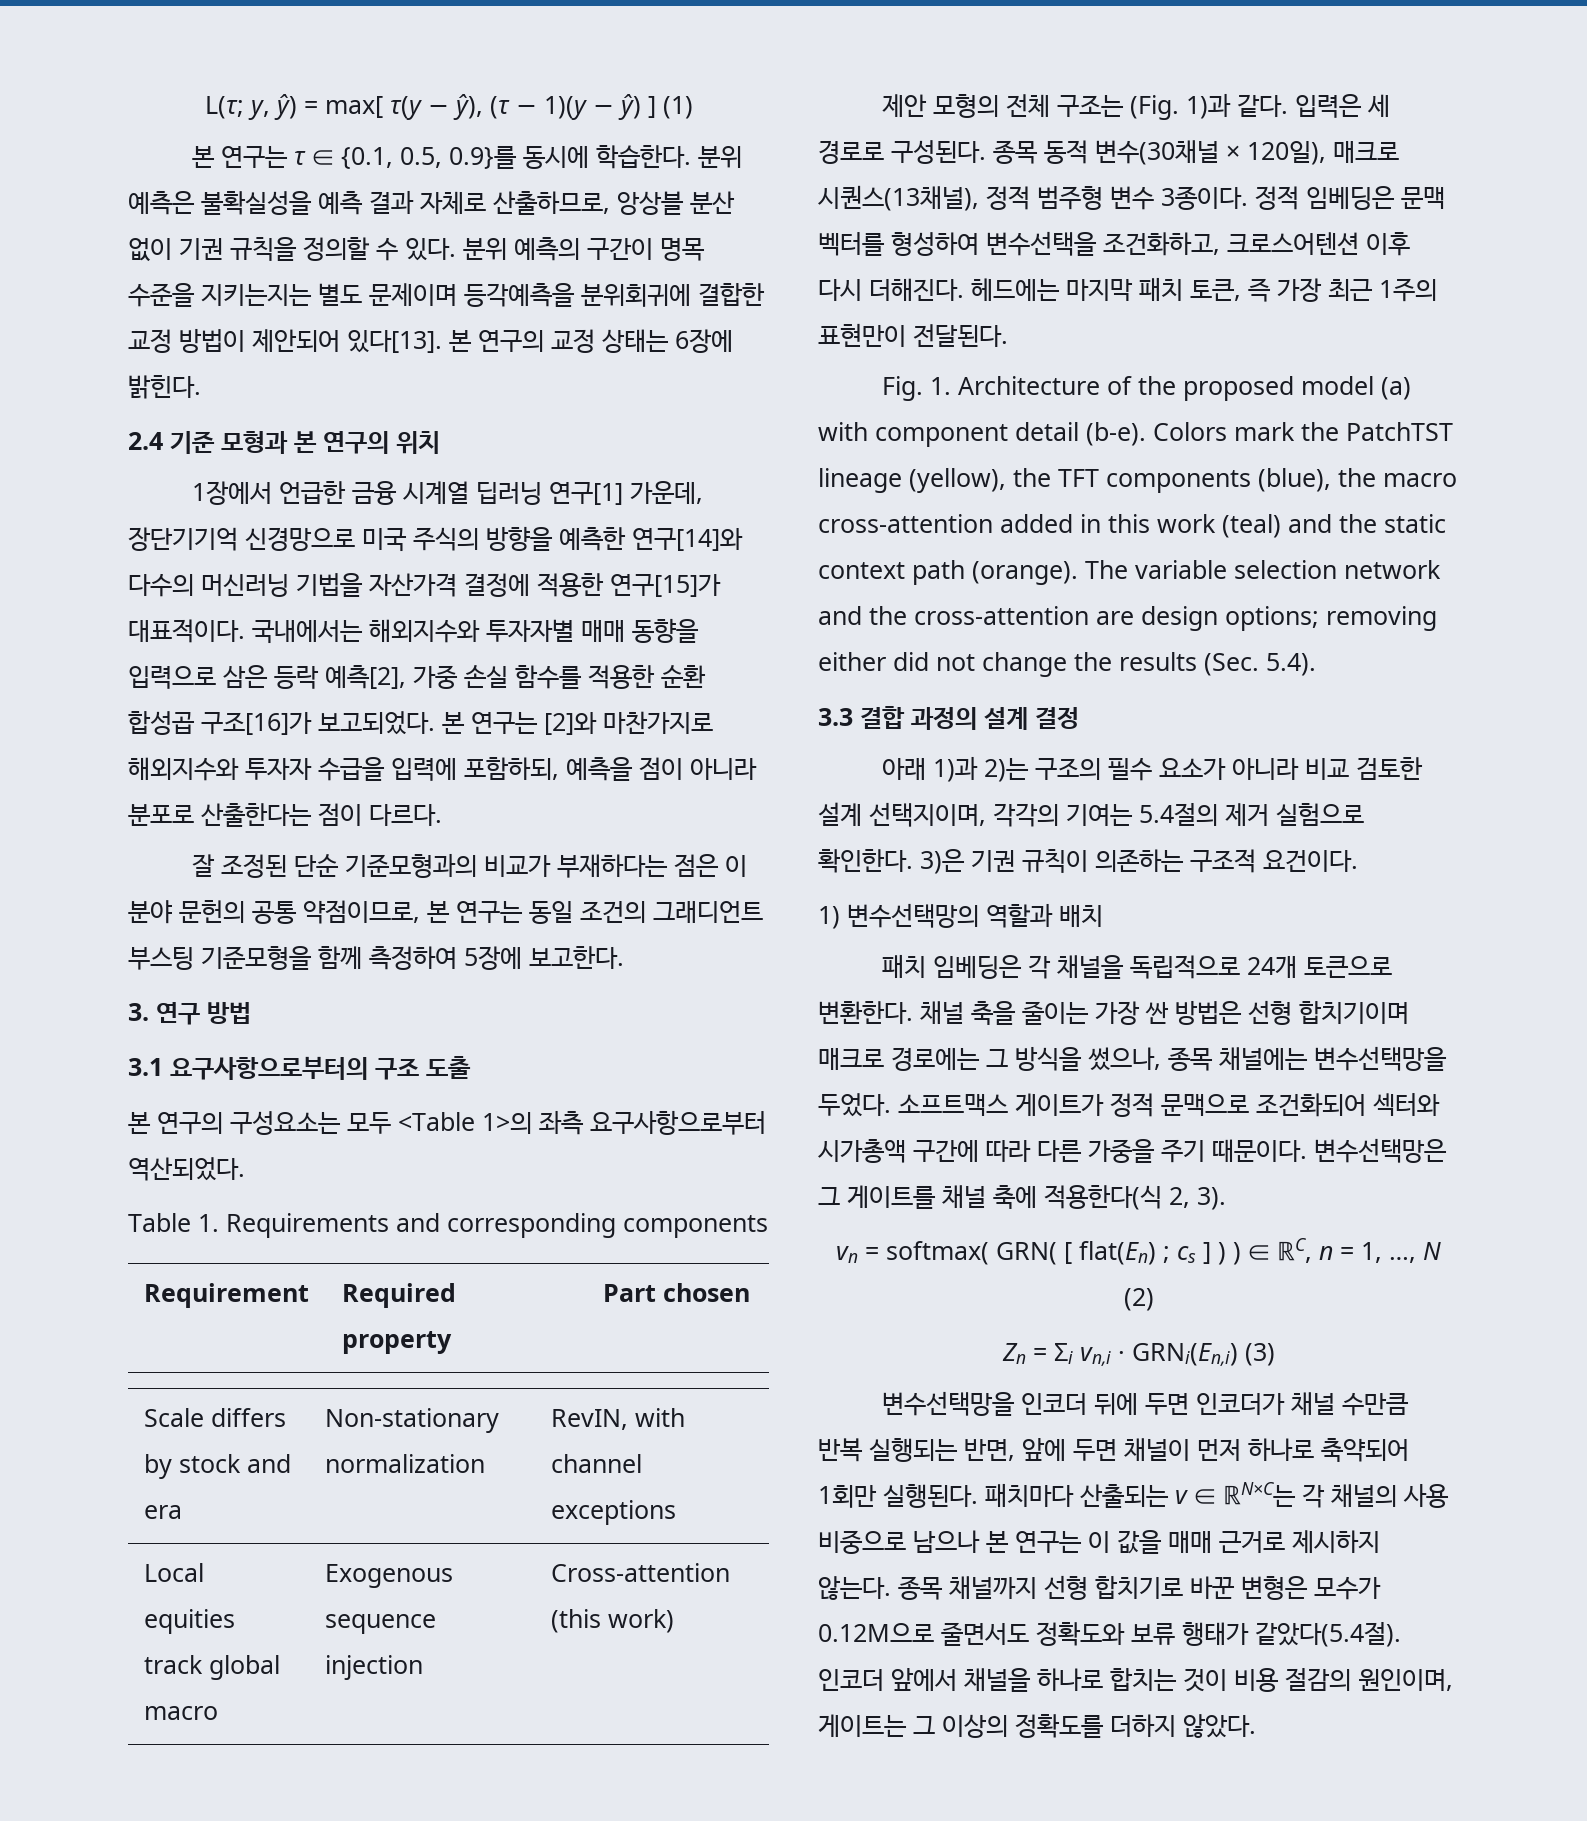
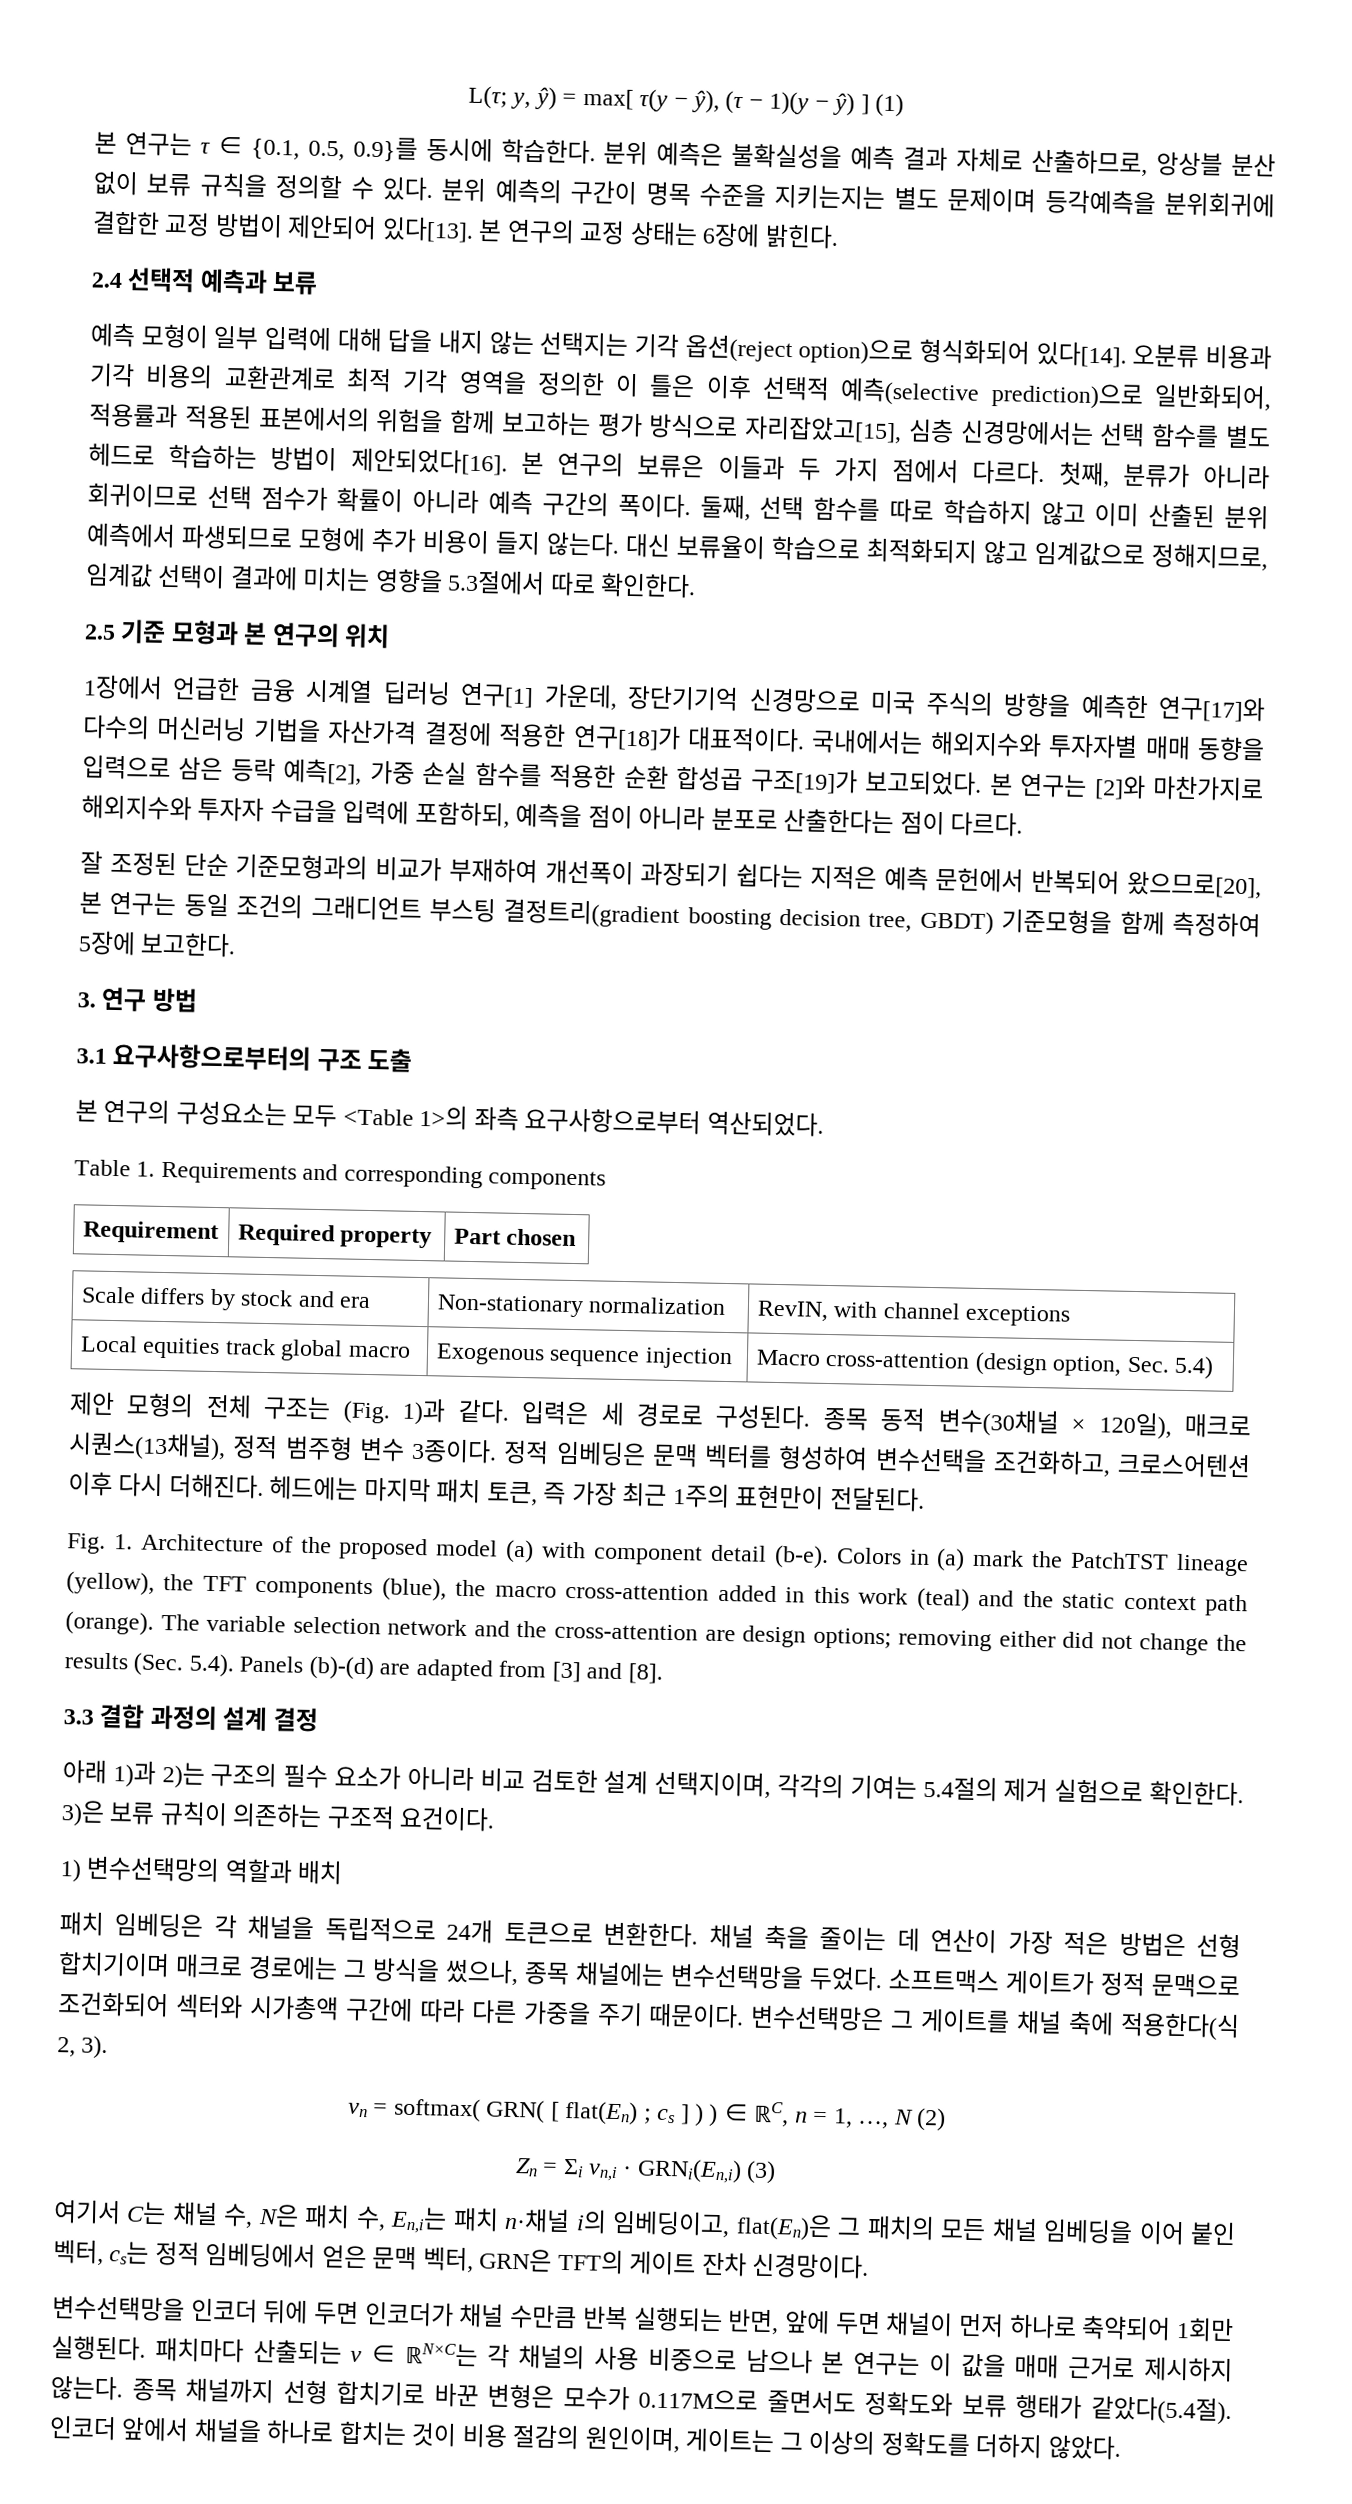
- 분위 예측은 불확실성을 예측 결과 자체로 산출하므로, 앙상블 분산 없이 기권 규칙을 정의할 수 있다.
+ 분위 예측은 불확실성을 예측 결과 자체로 산출하므로, 앙상블 분산 없이 보류 규칙을 정의할 수 있다.
- 2.4 기준 모형과 본 연구의 위치
+ 2.4 선택적 예측과 보류
+ 예측 모형이 일부 입력에 대해 답을 내지 않는 선택지는 기각 옵션(reject option)으로 형식화되어 있다[14]. 오분류 비용과 기각 비용의 교환관계로 최적 기각 영역을 정의한 이 틀은 이후 선택적 예측(selective prediction)으로 일반화되어, 적용률과 적용된 표본에서의 위험을 함께 보고하는 평가 방식으로 자리잡았고[15], 심층 신경망에서는 선택 함수를 별도 헤드로 학습하는 방법이 제안되었다[16]. 본 연구의 보류은 이들과 두 가지 점에서 다르다. 첫째, 분류가 아니라 회귀이므로 선택 점수가 확률이 아니라 예측 구간의 폭이다. 둘째, 선택 함수를 따로 학습하지 않고 이미 산출된 분위 예측에서 파생되므로 모형에 추가 비용이 들지 않는다. 대신 보류율이 학습으로 최적화되지 않고 임계값으로 정해지므로, 임계값 선택이 결과에 미치는 영향을 5.3절에서 따로 확인한다.
+ 2.5 기준 모형과 본 연구의 위치
- 1장에서 언급한 금융 시계열 딥러닝 연구[1] 가운데, 장단기기억 신경망으로 미국 주식의 방향을 예측한 연구[14]와 다수의 머신러닝 기법을 자산가격 결정에 적용한 연구[15]가 대표적이다.
+ 1장에서 언급한 금융 시계열 딥러닝 연구[1] 가운데, 장단기기억 신경망으로 미국 주식의 방향을 예측한 연구[17]와 다수의 머신러닝 기법을 자산가격 결정에 적용한 연구[18]가 대표적이다.
- 국내에서는 해외지수와 투자자별 매매 동향을 입력으로 삼은 등락 예측[2], 가중 손실 함수를 적용한 순환 합성곱 구조[16]가 보고되었다.
+ 국내에서는 해외지수와 투자자별 매매 동향을 입력으로 삼은 등락 예측[2], 가중 손실 함수를 적용한 순환 합성곱 구조[19]가 보고되었다.
- 잘 조정된 단순 기준모형과의 비교가 부재하다는 점은 이 분야 문헌의 공통 약점이므로, 본 연구는 동일 조건의 그래디언트 부스팅 기준모형을 함께 측정하여 5장에 보고한다.
+ 잘 조정된 단순 기준모형과의 비교가 부재하여 개선폭이 과장되기 쉽다는 지적은 예측 문헌에서 반복되어 왔으므로[20], 본 연구는 동일 조건의 그래디언트 부스팅 결정트리(gradient boosting decision tree, GBDT) 기준모형을 함께 측정하여 5장에 보고한다.
- Local equities track global macro | Exogenous sequence injection | Cross-attention (this work)
+ Local equities track global macro | Exogenous sequence injection | Macro cross-attention (design option, Sec. 5.4)
- Colors mark the PatchTST lineage (yellow), the TFT components (blue), the macro cross-attention added in this work (teal) and the static context path (orange).
+ Colors in (a) mark the PatchTST lineage (yellow), the TFT components (blue), the macro cross-attention added in this work (teal) and the static context path (orange).
- The variable selection network and the cross-attention are design options; removing either did not change the results (Sec. 5.4).
+ The variable selection network and the cross-attention are design options; removing either did not change the results (Sec. 5.4). Panels (b)-(d) are adapted from [3] and [8].
- 3)은 기권 규칙이 의존하는 구조적 요건이다.
+ 3)은 보류 규칙이 의존하는 구조적 요건이다.
- 채널 축을 줄이는 가장 싼 방법은 선형 합치기이며 매크로 경로에는 그 방식을 썼으나, 종목 채널에는 변수선택망을 두었다.
+ 채널 축을 줄이는 데 연산이 가장 적은 방법은 선형 합치기이며 매크로 경로에는 그 방식을 썼으나, 종목 채널에는 변수선택망을 두었다.
+ 여기서 C는 채널 수, N은 패치 수, En,i는 패치 n·채널 i의 임베딩이고, flat(En)은 그 패치의 모든 채널 임베딩을 이어 붙인 벡터, cs는 정적 임베딩에서 얻은 문맥 벡터, GRN은 TFT의 게이트 잔차 신경망이다.
- 종목 채널까지 선형 합치기로 바꾼 변형은 모수가 0.12M으로 줄면서도 정확도와 보류 행태가 같았다(5.4절). 인코더 앞에서 채널을 하나로 합치는 것이 비용 절감의 원인이며, 게이트는 그 이상의 정확도를 더하지 않았다.
+ 종목 채널까지 선형 합치기로 바꾼 변형은 모수가 0.117M으로 줄면서도 정확도와 보류 행태가 같았다(5.4절). 인코더 앞에서 채널을 하나로 합치는 것이 비용 절감의 원인이며, 게이트는 그 이상의 정확도를 더하지 않았다.

